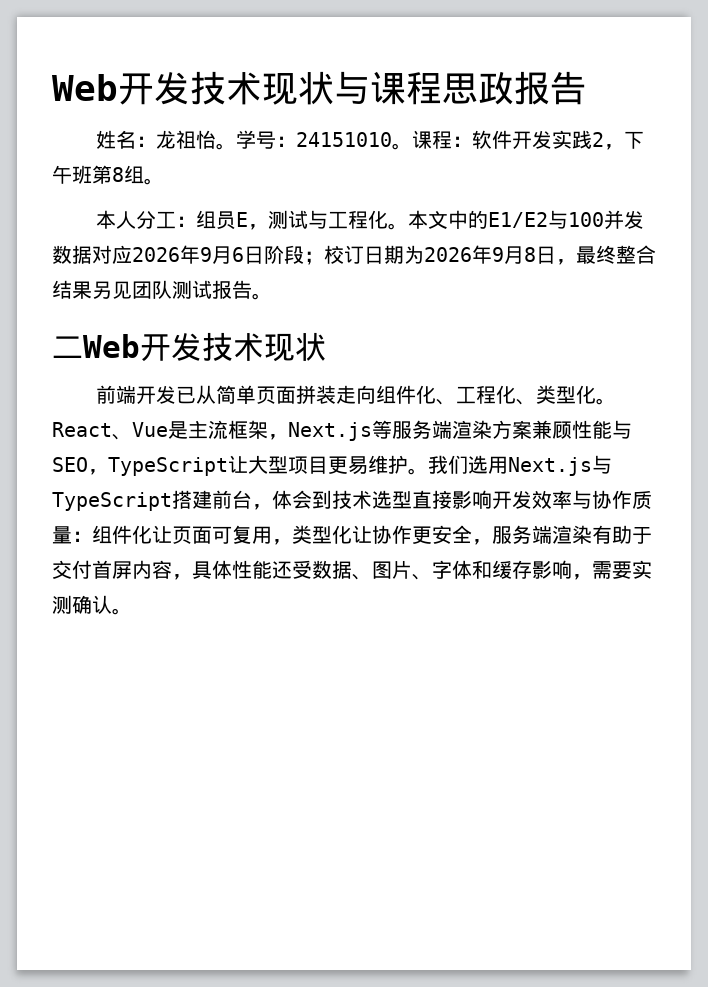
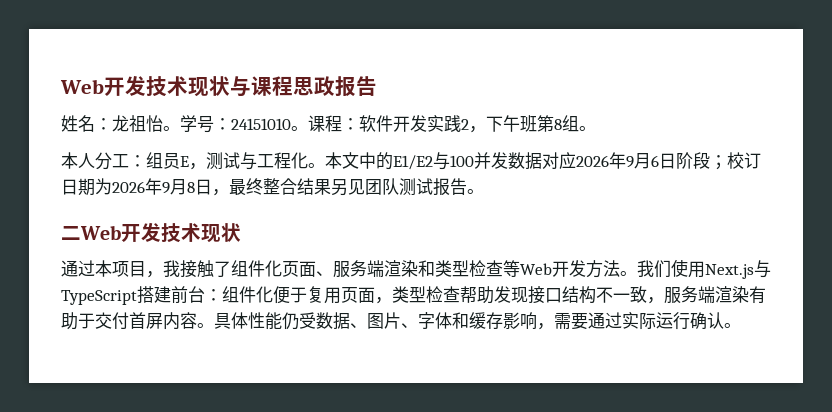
- 前端开发已从简单页面拼装走向组件化、工程化、类型化。React、Vue是主流框架，Next.js等服务端渲染方案兼顾性能与SEO，TypeScript让大型项目更易维护。我们选用Next.js与TypeScript搭建前台，体会到技术选型直接影响开发效率与协作质量：组件化让页面可复用，类型化让协作更安全，服务端渲染有助于交付首屏内容，具体性能还受数据、图片、字体和缓存影响，需要实测确认。
+ 通过本项目，我接触了组件化页面、服务端渲染和类型检查等Web开发方法。我们使用Next.js与TypeScript搭建前台：组件化便于复用页面，类型检查帮助发现接口结构不一致，服务端渲染有助于交付首屏内容。具体性能仍受数据、图片、字体和缓存影响，需要通过实际运行确认。

